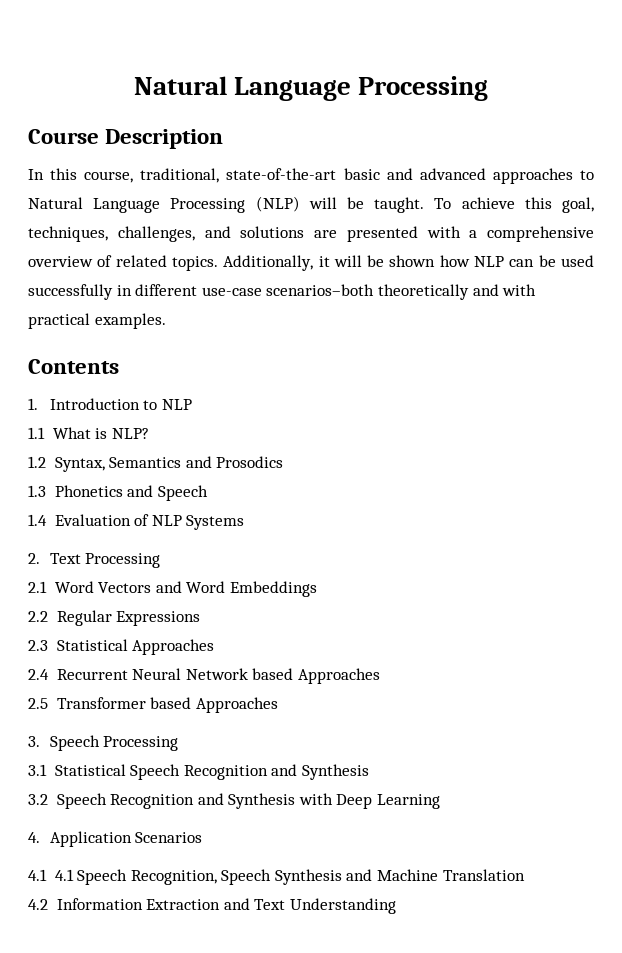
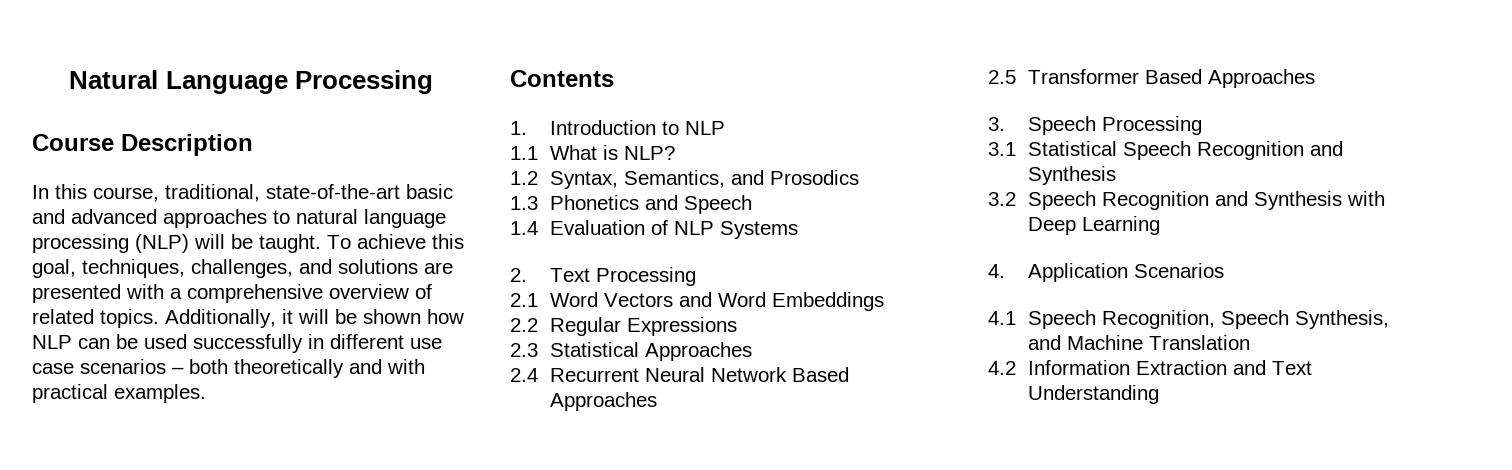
- In this course, traditional, state-of-the-art basic and advanced approaches to Natural Language Processing (NLP) will be taught.
+ In this course, traditional, state-of-the-art basic and advanced approaches to natural language processing (NLP) will be taught.
- Additionally, it will be shown how NLP can be used successfully in different use-case scenarios–both theoretically and with practical examples.
+ Additionally, it will be shown how NLP can be used successfully in different use case scenarios – both theoretically and with practical examples.
- 1.2 Syntax, Semantics and Prosodics
+ 1.2 Syntax, Semantics, and Prosodics
- 2.4 Recurrent Neural Network based Approaches
+ 2.4 Recurrent Neural Network Based Approaches
- 2.5 Transformer based Approaches
+ 2.5 Transformer Based Approaches
- 4.1 4.1 Speech Recognition, Speech Synthesis and Machine Translation
+ 4.1 Speech Recognition, Speech Synthesis, and Machine Translation

